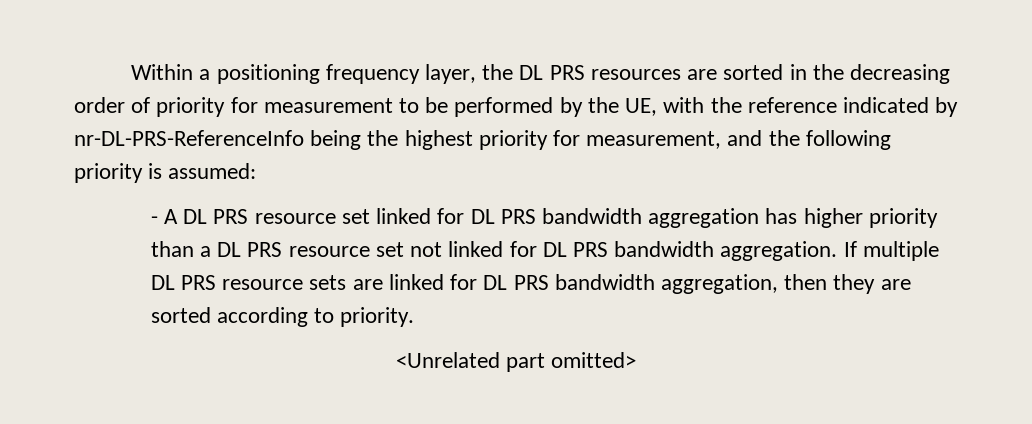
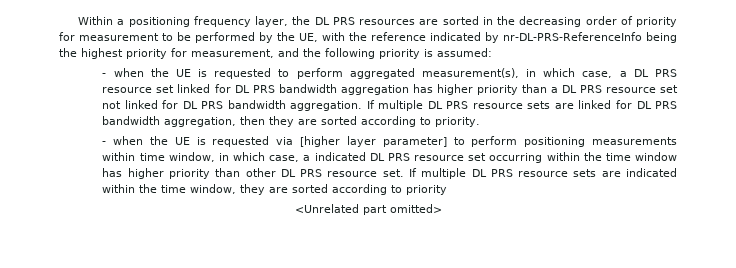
- - A DL PRS resource set linked for DL PRS bandwidth aggregation has higher priority than a DL PRS resource set not linked for DL PRS bandwidth aggregation.
+ - when the UE is requested to perform aggregated measurement(s), in which case, a DL PRS resource set linked for DL PRS bandwidth aggregation has higher priority than a DL PRS resource set not linked for DL PRS bandwidth aggregation.
+ - when the UE is requested via [higher layer parameter] to perform positioning measurements within time window, in which case, a indicated DL PRS resource set occurring within the time window has higher priority than other DL PRS resource set. If multiple DL PRS resource sets are indicated within the time window, they are sorted according to priority

